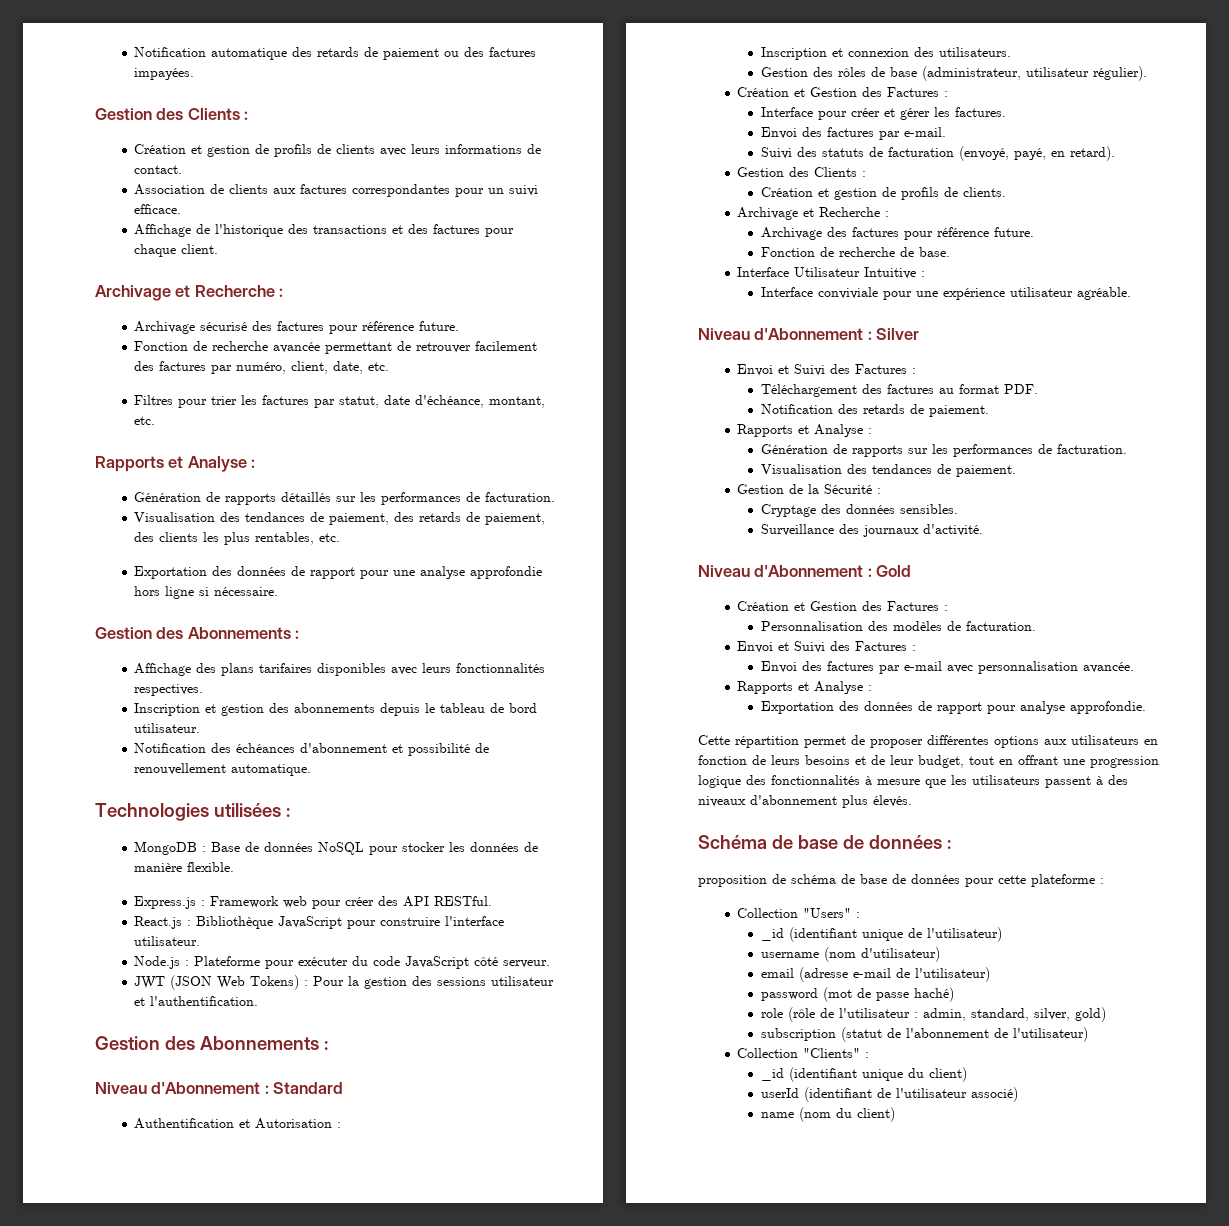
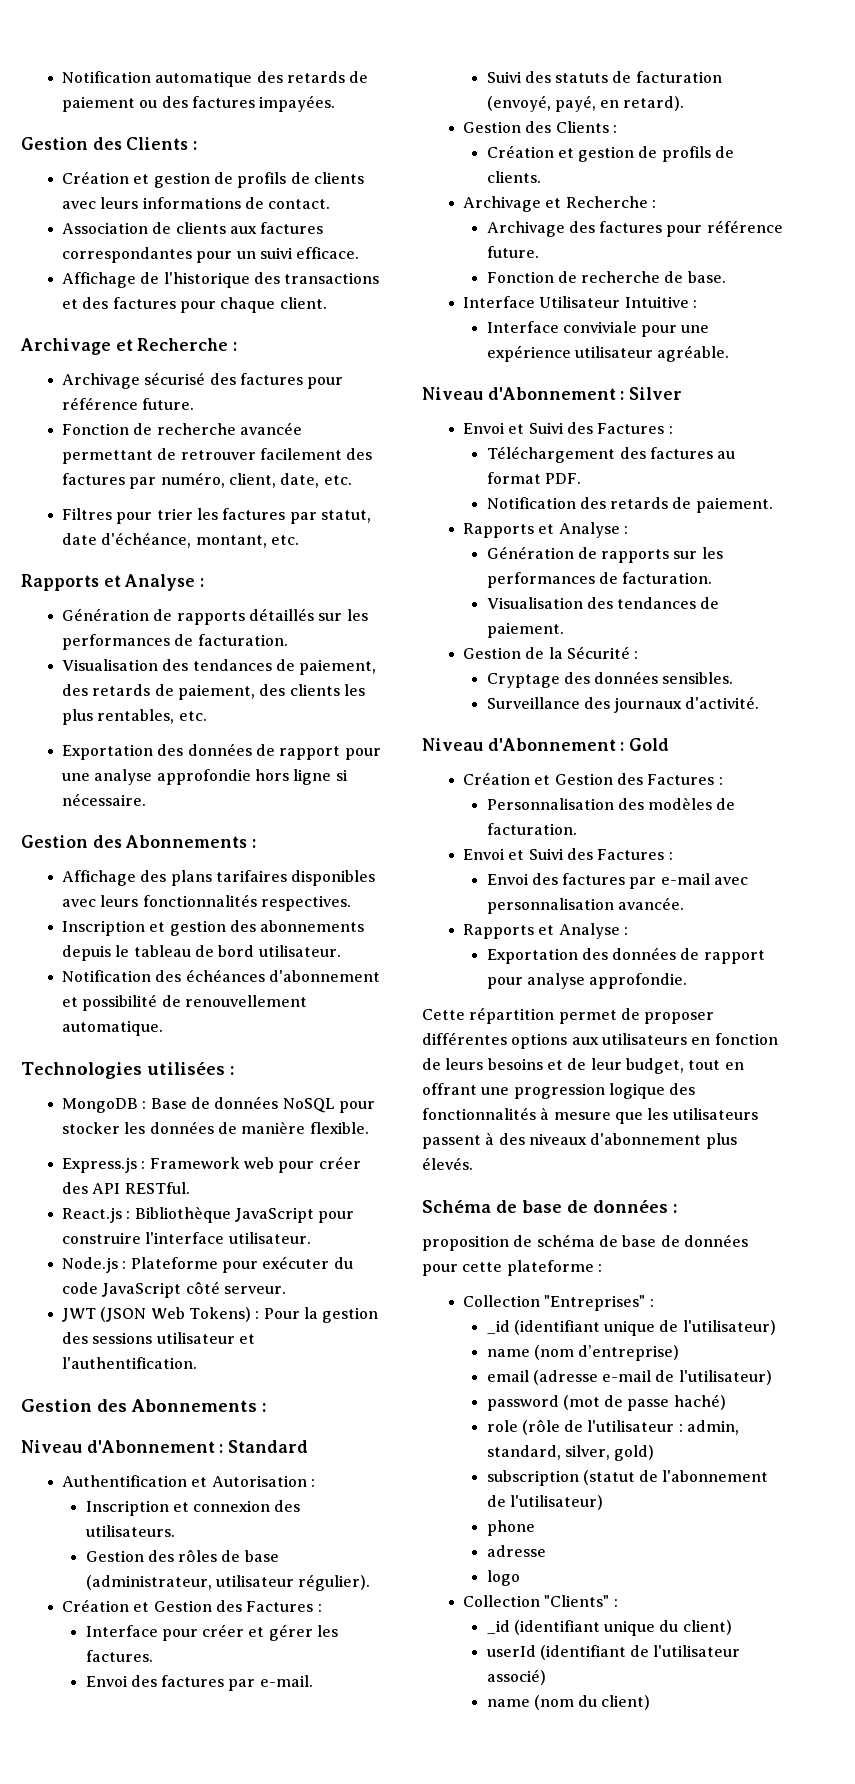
- Collection "Users" :
+ Collection "Entreprises" :
- username (nom d'utilisateur)
+ name (nom d’entreprise)
+ phone
+ adresse
+ logo

